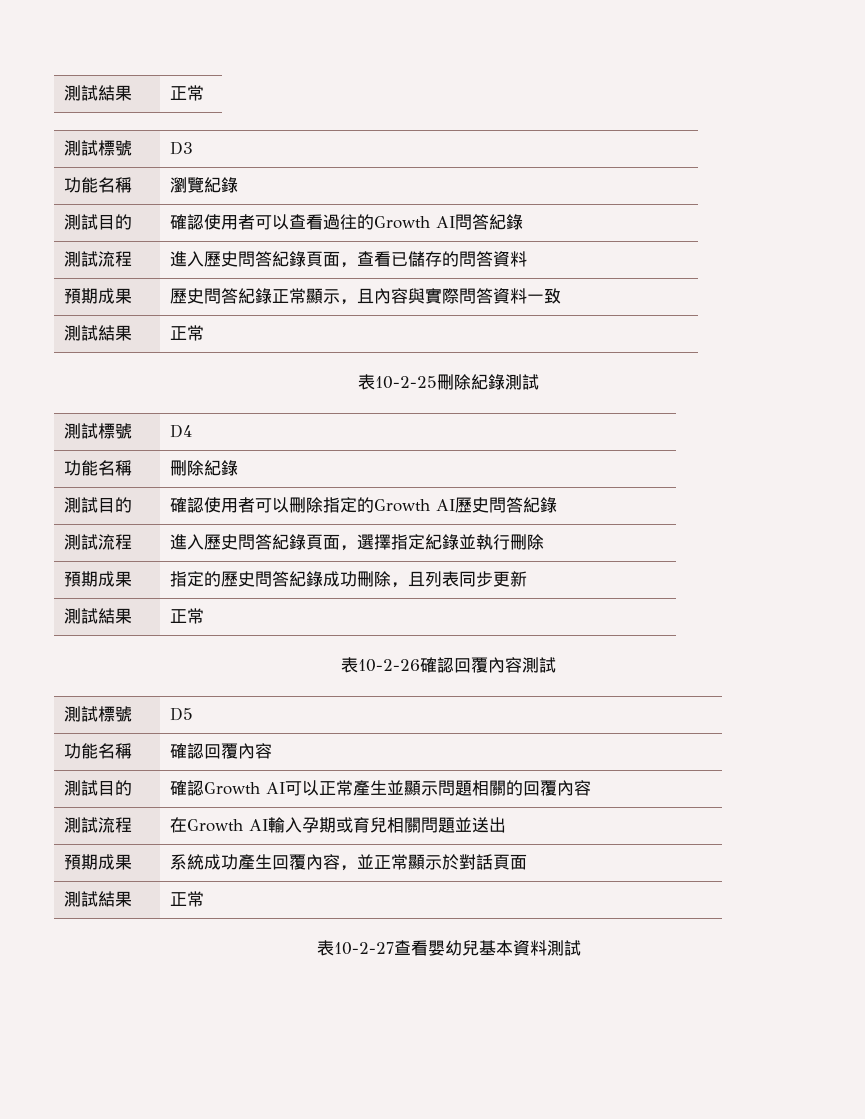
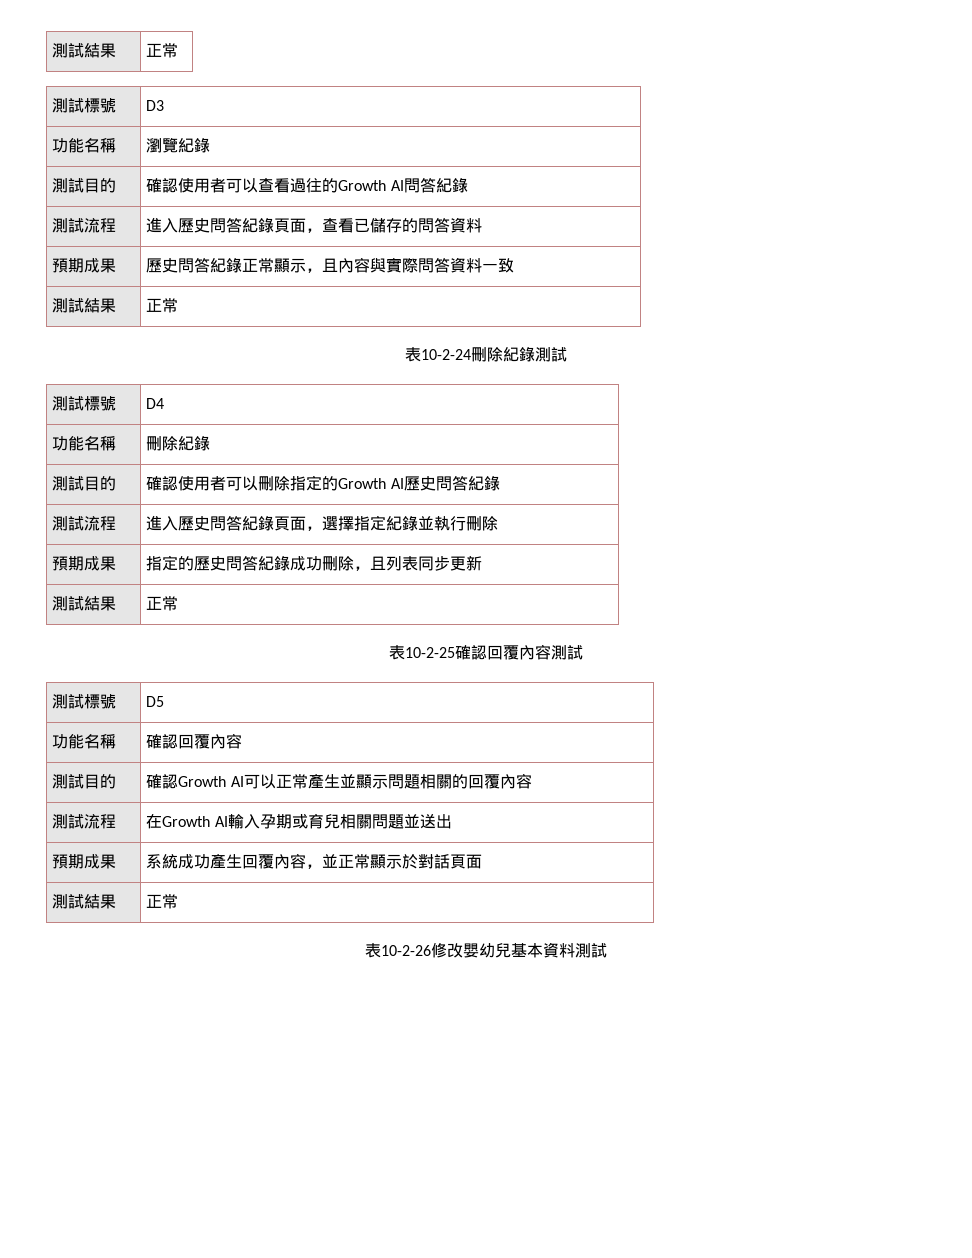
- 表10-2-25刪除紀錄測試
+ 表10-2-24刪除紀錄測試
- 表10-2-26確認回覆內容測試
+ 表10-2-25確認回覆內容測試
- 表10-2-27查看嬰幼兒基本資料測試
+ 表10-2-26修改嬰幼兒基本資料測試

